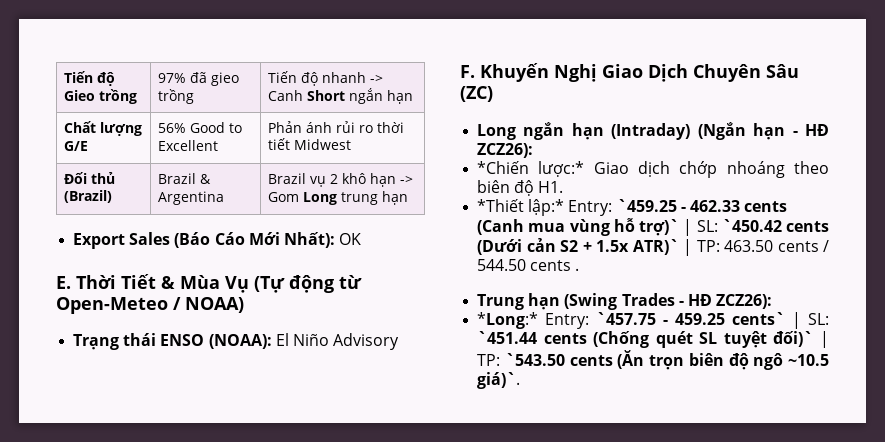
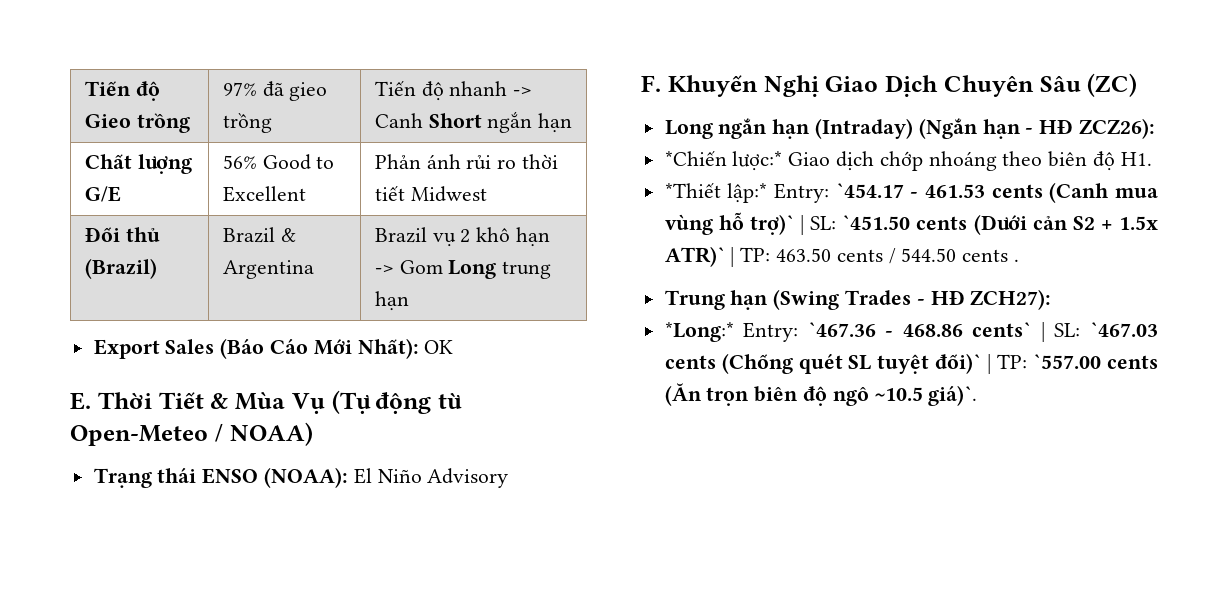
- *Thiết lập:* Entry: `459.25 - 462.33 cents (Canh mua vùng hỗ trợ)` | SL: `450.42 cents (Dưới cản S2 + 1.5x ATR)` | TP: 463.50 cents / 544.50 cents .
+ *Thiết lập:* Entry: `454.17 - 461.53 cents (Canh mua vùng hỗ trợ)` | SL: `451.50 cents (Dưới cản S2 + 1.5x ATR)` | TP: 463.50 cents / 544.50 cents .
- Trung hạn (Swing Trades - HĐ ZCZ26):
+ Trung hạn (Swing Trades - HĐ ZCH27):
- *Long:* Entry: `457.75 - 459.25 cents` | SL: `451.44 cents (Chống quét SL tuyệt đối)` | TP: `543.50 cents (Ăn trọn biên độ ngô ~10.5 giá)`.
+ *Long:* Entry: `467.36 - 468.86 cents` | SL: `467.03 cents (Chống quét SL tuyệt đối)` | TP: `557.00 cents (Ăn trọn biên độ ngô ~10.5 giá)`.

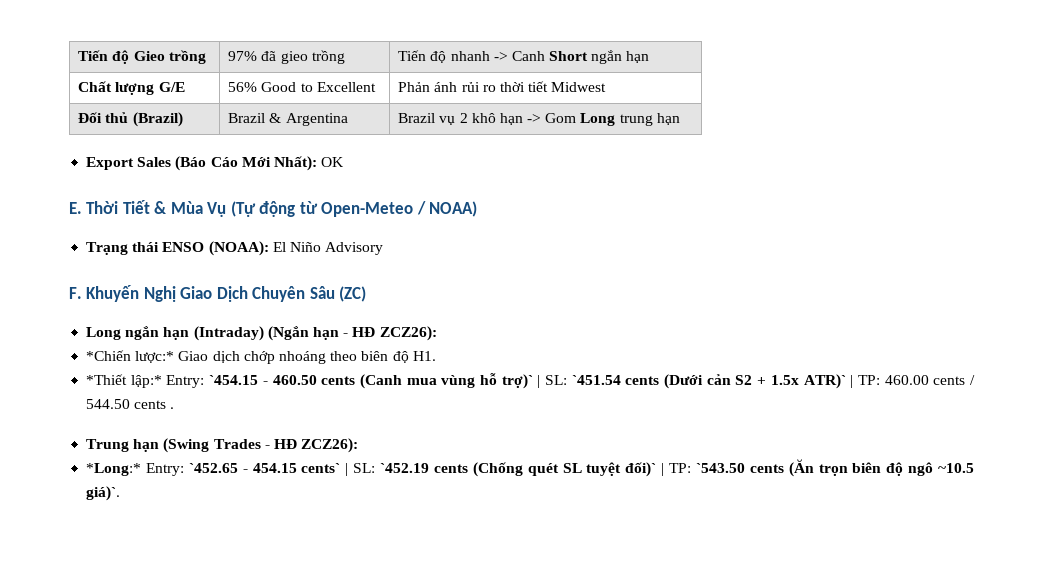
- *Thiết lập:* Entry: `454.17 - 461.53 cents (Canh mua vùng hỗ trợ)` | SL: `451.50 cents (Dưới cản S2 + 1.5x ATR)` | TP: 463.50 cents / 544.50 cents .
+ *Thiết lập:* Entry: `454.15 - 460.50 cents (Canh mua vùng hỗ trợ)` | SL: `451.54 cents (Dưới cản S2 + 1.5x ATR)` | TP: 460.00 cents / 544.50 cents .
- Trung hạn (Swing Trades - HĐ ZCH27):
+ Trung hạn (Swing Trades - HĐ ZCZ26):
- *Long:* Entry: `467.36 - 468.86 cents` | SL: `467.03 cents (Chống quét SL tuyệt đối)` | TP: `557.00 cents (Ăn trọn biên độ ngô ~10.5 giá)`.
+ *Long:* Entry: `452.65 - 454.15 cents` | SL: `452.19 cents (Chống quét SL tuyệt đối)` | TP: `543.50 cents (Ăn trọn biên độ ngô ~10.5 giá)`.

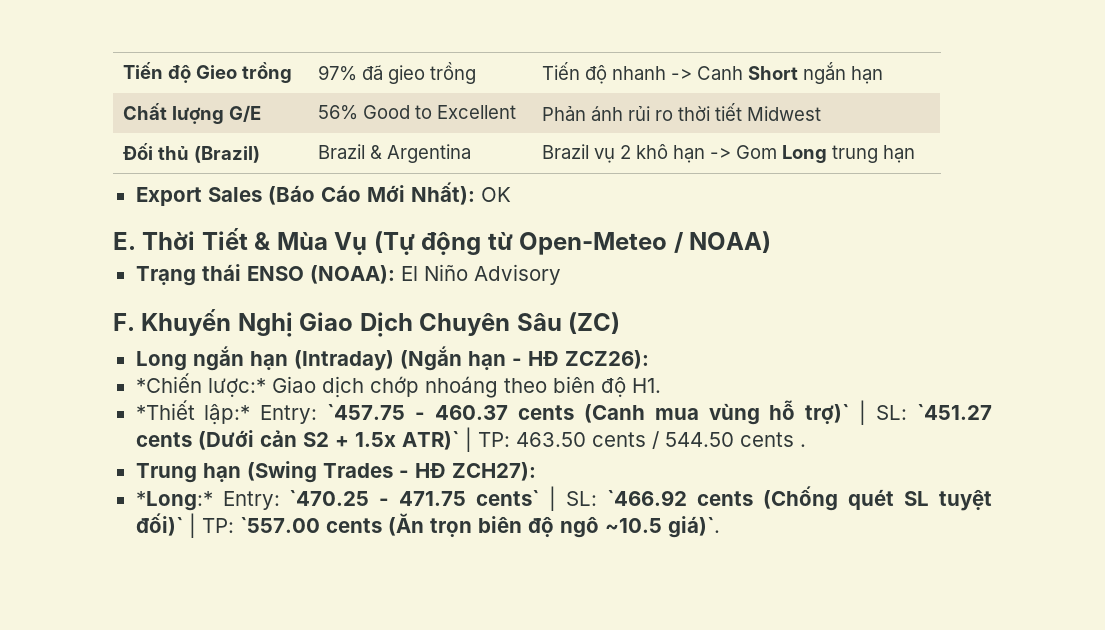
- *Thiết lập:* Entry: `454.15 - 460.50 cents (Canh mua vùng hỗ trợ)` | SL: `451.54 cents (Dưới cản S2 + 1.5x ATR)` | TP: 460.00 cents / 544.50 cents .
+ *Thiết lập:* Entry: `457.75 - 460.37 cents (Canh mua vùng hỗ trợ)` | SL: `451.27 cents (Dưới cản S2 + 1.5x ATR)` | TP: 463.50 cents / 544.50 cents .
- Trung hạn (Swing Trades - HĐ ZCZ26):
+ Trung hạn (Swing Trades - HĐ ZCH27):
- *Long:* Entry: `452.65 - 454.15 cents` | SL: `452.19 cents (Chống quét SL tuyệt đối)` | TP: `543.50 cents (Ăn trọn biên độ ngô ~10.5 giá)`.
+ *Long:* Entry: `470.25 - 471.75 cents` | SL: `466.92 cents (Chống quét SL tuyệt đối)` | TP: `557.00 cents (Ăn trọn biên độ ngô ~10.5 giá)`.

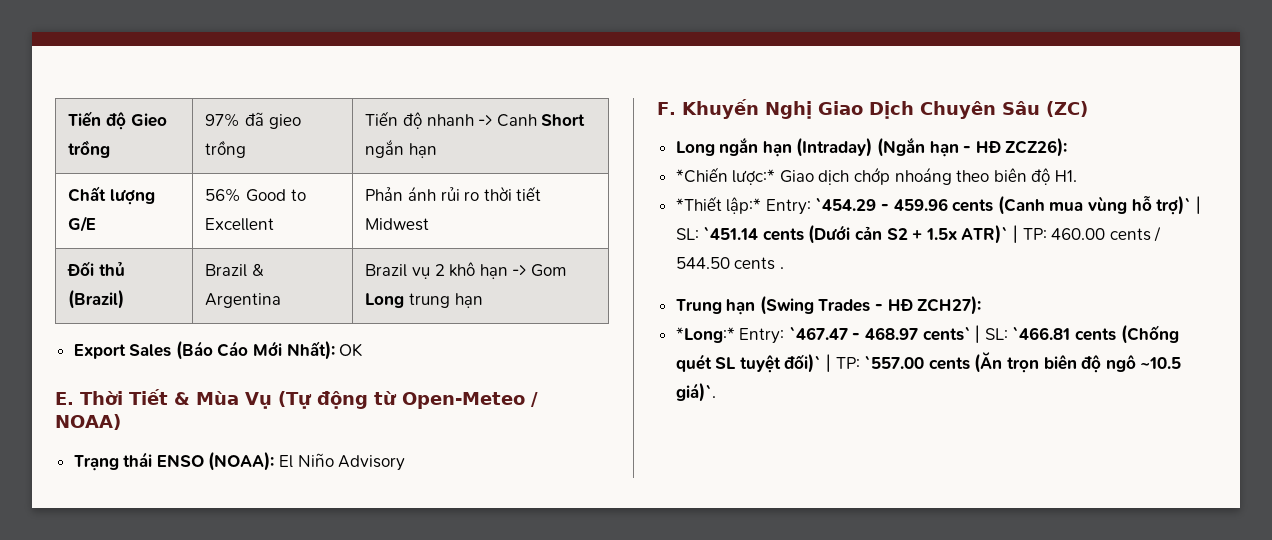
- *Thiết lập:* Entry: `457.75 - 460.37 cents (Canh mua vùng hỗ trợ)` | SL: `451.27 cents (Dưới cản S2 + 1.5x ATR)` | TP: 463.50 cents / 544.50 cents .
+ *Thiết lập:* Entry: `454.29 - 459.96 cents (Canh mua vùng hỗ trợ)` | SL: `451.14 cents (Dưới cản S2 + 1.5x ATR)` | TP: 460.00 cents / 544.50 cents .
- *Long:* Entry: `470.25 - 471.75 cents` | SL: `466.92 cents (Chống quét SL tuyệt đối)` | TP: `557.00 cents (Ăn trọn biên độ ngô ~10.5 giá)`.
+ *Long:* Entry: `467.47 - 468.97 cents` | SL: `466.81 cents (Chống quét SL tuyệt đối)` | TP: `557.00 cents (Ăn trọn biên độ ngô ~10.5 giá)`.

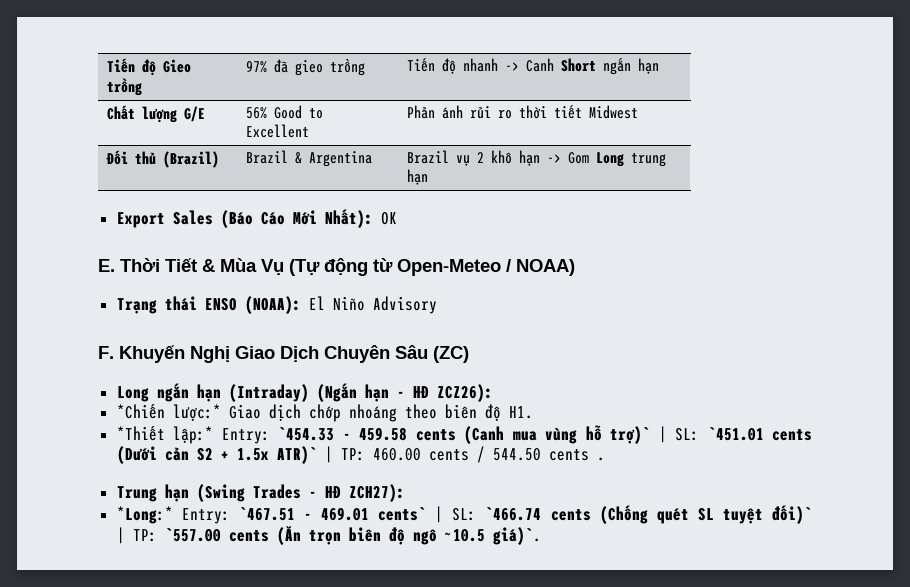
- *Thiết lập:* Entry: `454.29 - 459.96 cents (Canh mua vùng hỗ trợ)` | SL: `451.14 cents (Dưới cản S2 + 1.5x ATR)` | TP: 460.00 cents / 544.50 cents .
+ *Thiết lập:* Entry: `454.33 - 459.58 cents (Canh mua vùng hỗ trợ)` | SL: `451.01 cents (Dưới cản S2 + 1.5x ATR)` | TP: 460.00 cents / 544.50 cents .
- *Long:* Entry: `467.47 - 468.97 cents` | SL: `466.81 cents (Chống quét SL tuyệt đối)` | TP: `557.00 cents (Ăn trọn biên độ ngô ~10.5 giá)`.
+ *Long:* Entry: `467.51 - 469.01 cents` | SL: `466.74 cents (Chống quét SL tuyệt đối)` | TP: `557.00 cents (Ăn trọn biên độ ngô ~10.5 giá)`.

